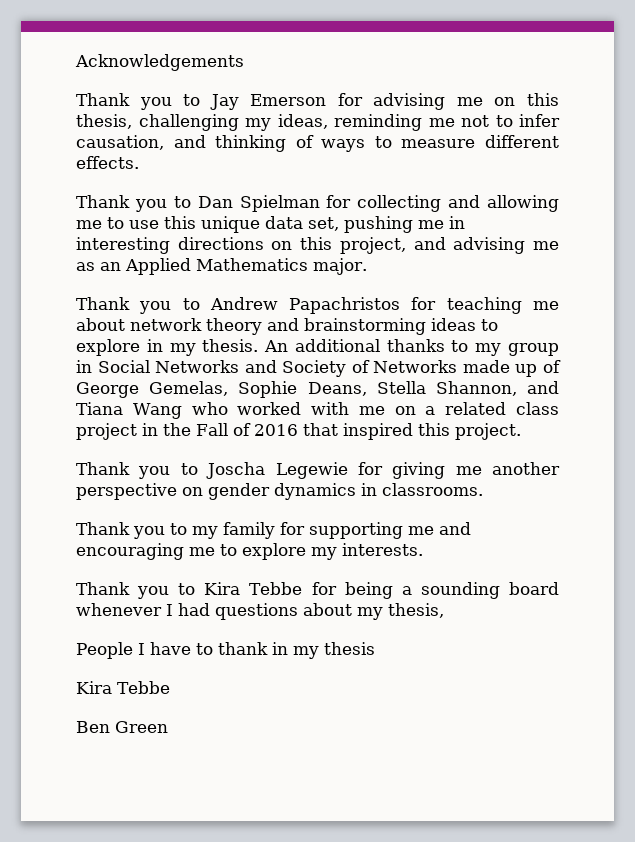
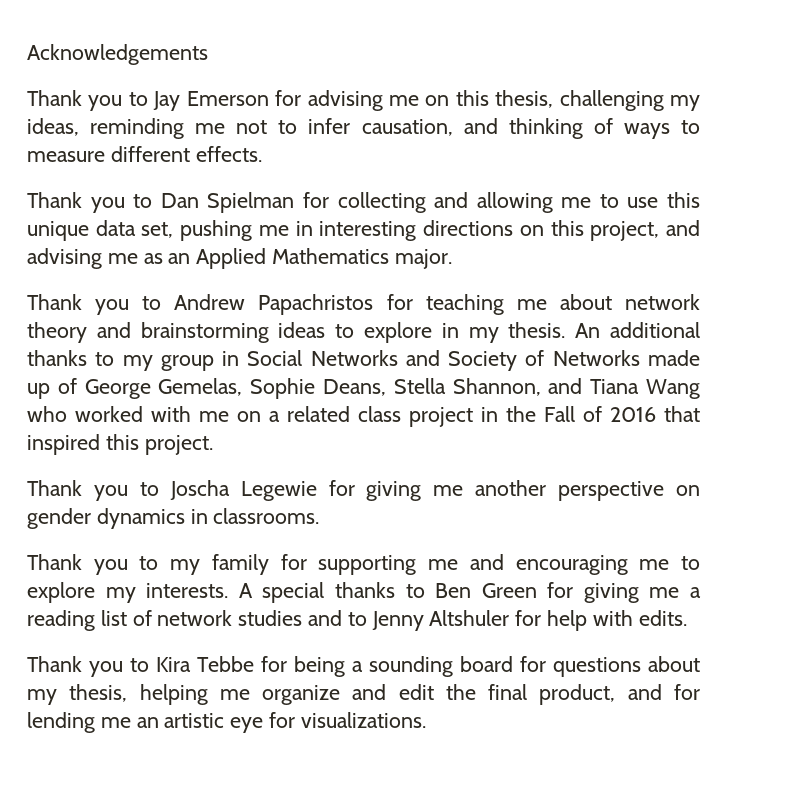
+ A special thanks to Ben Green for giving me a reading list of network studies and to Jenny Altshuler for help with edits.
- Thank you to Kira Tebbe for being a sounding board whenever I had questions about my thesis,
- People I have to thank in my thesis
- Kira Tebbe
- Ben Green
+ Thank you to Kira Tebbe for being a sounding board for questions about my thesis, helping me organize and edit the final product, and for lending me an artistic eye for visualizations.

